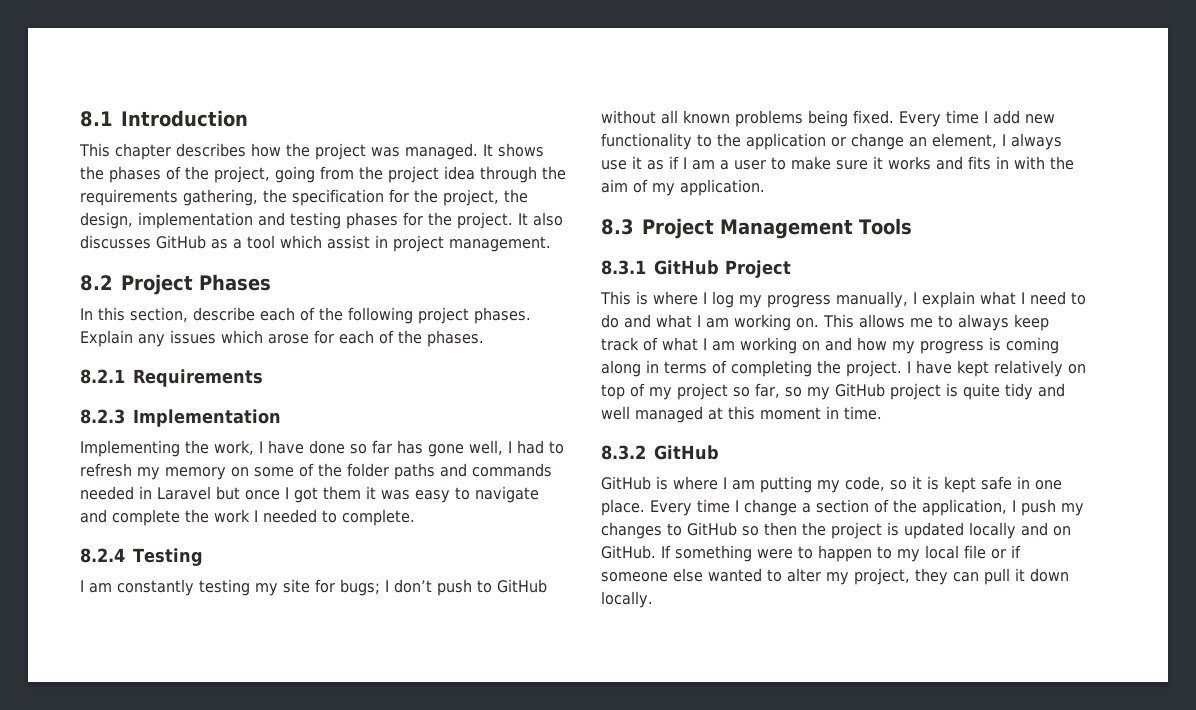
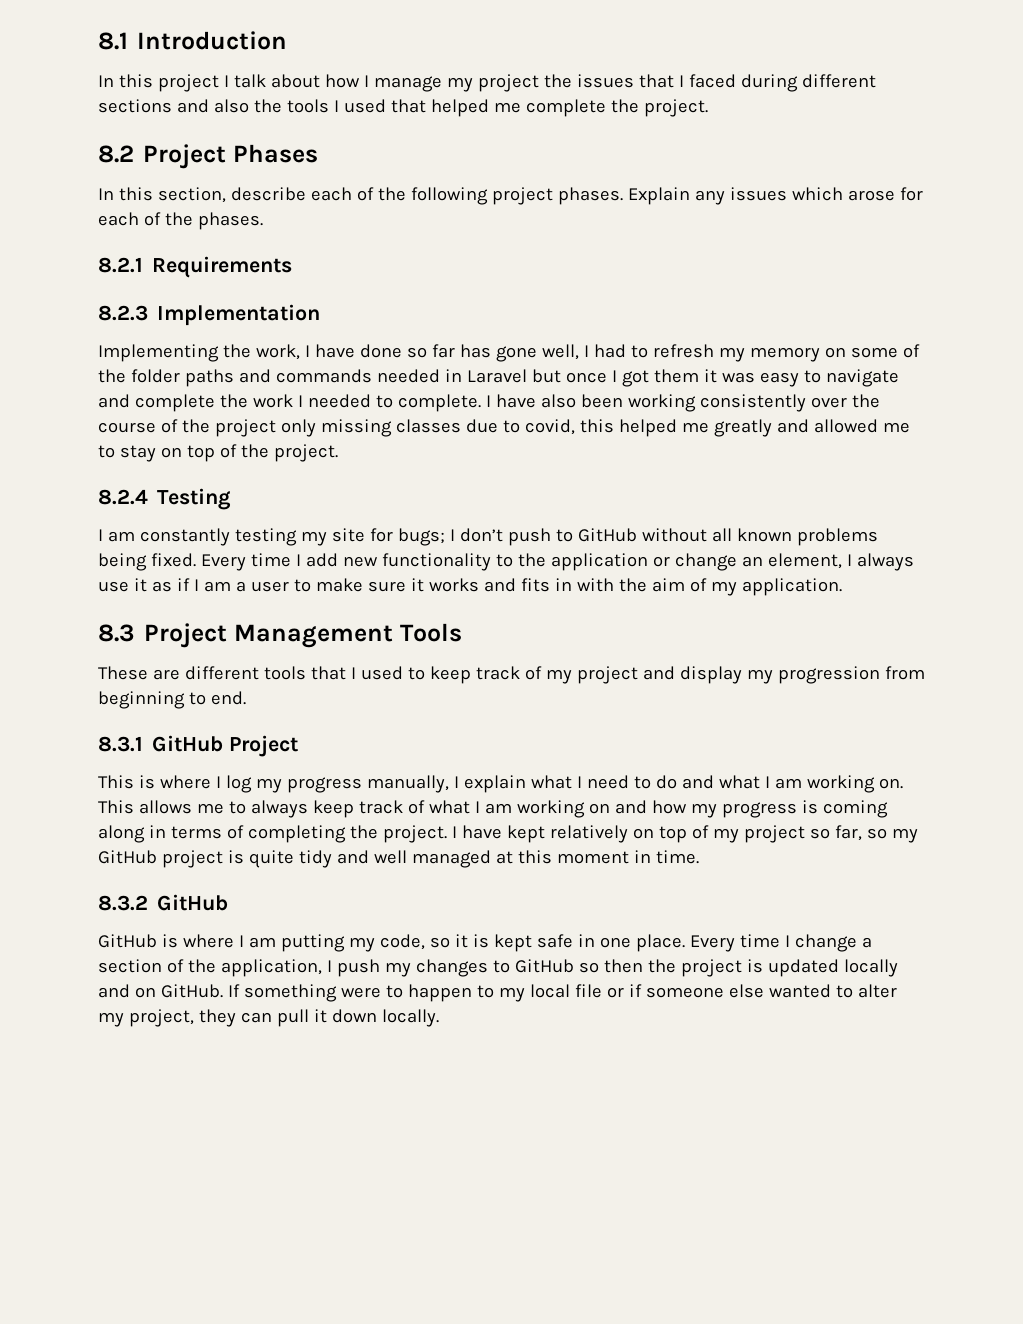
- This chapter describes how the project was managed. It shows the phases of the project, going from the project idea through the requirements gathering, the specification for the project, the design, implementation and testing phases for the project. It also discusses GitHub as a tool which assist in project management.
+ In this project I talk about how I manage my project the issues that I faced during different sections and also the tools I used that helped me complete the project.
+ I have also been working consistently over the course of the project only missing classes due to covid, this helped me greatly and allowed me to stay on top of the project.
+ These are different tools that I used to keep track of my project and display my progression from beginning to end.

